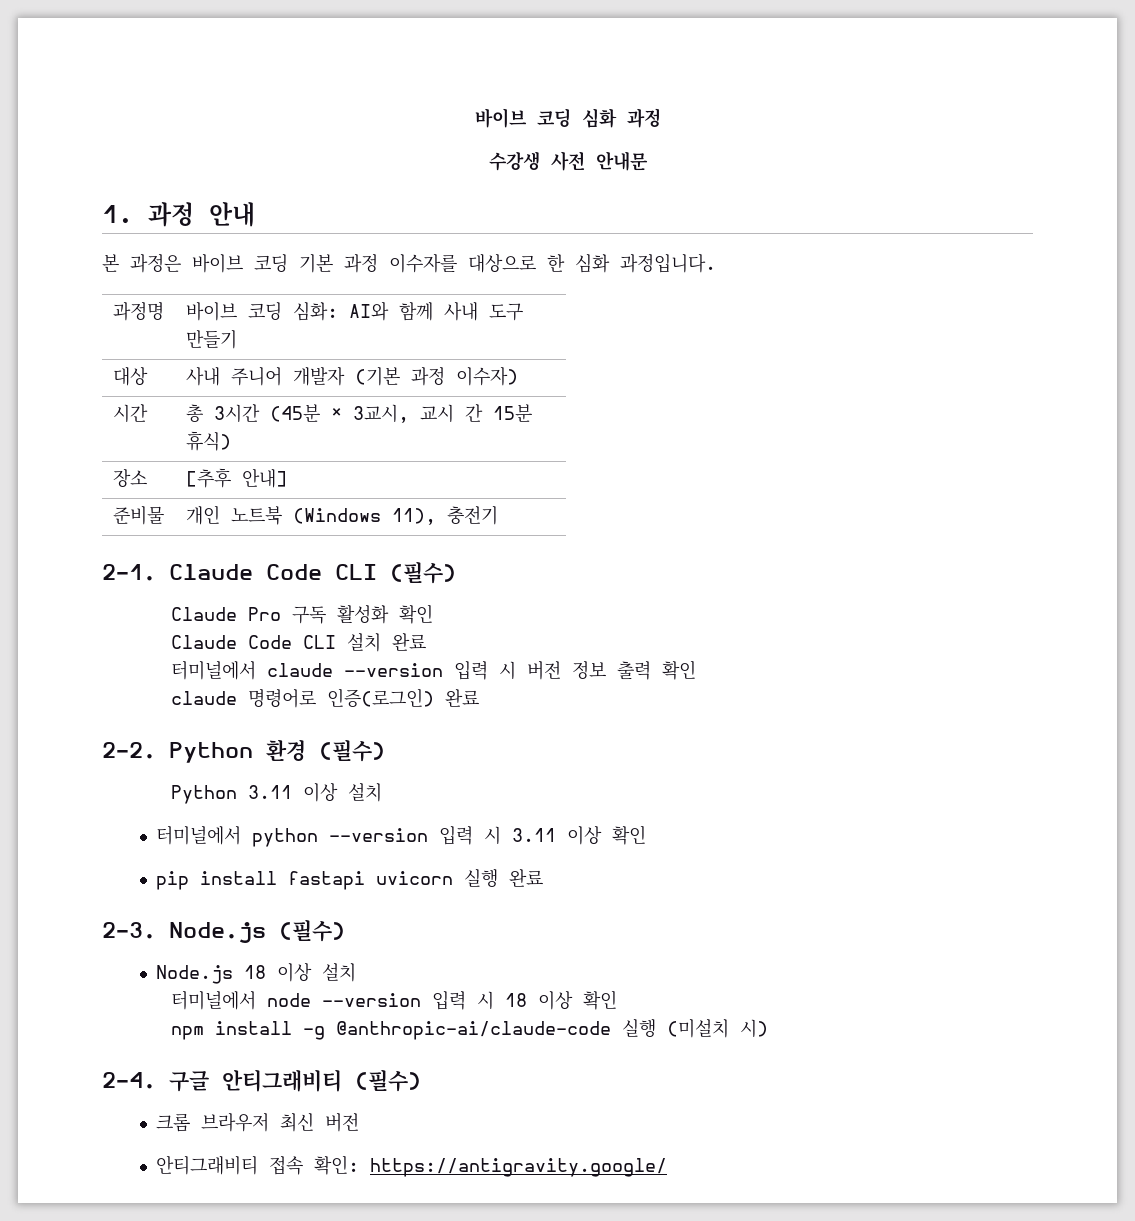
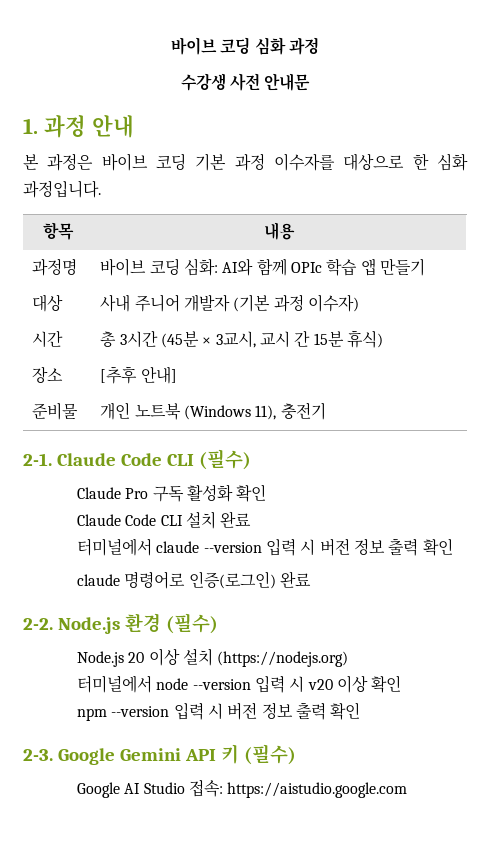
+ 항목 | 내용
- 과정명 | 바이브 코딩 심화: AI와 함께 사내 도구 만들기
+ 과정명 | 바이브 코딩 심화: AI와 함께 OPIc 학습 앱 만들기
- Python 환경 (필수)
+ Node.js 환경 (필수)
- Python 3.11 이상 설치
- 터미널에서 python --version 입력 시 3.11 이상 확인
- pip install fastapi uvicorn 실행 완료
- 2-3. Node.js (필수)
- Node.js 18 이상 설치
+ Node.js 20 이상 설치 (https://nodejs.org)
- 터미널에서 node --version 입력 시 18 이상 확인
+ 터미널에서 node --version 입력 시 v20 이상 확인
- npm install -g @anthropic-ai/claude-code 실행 (미설치 시)
- 2-4. 구글 안티그래비티 (필수)
- 크롬 브라우저 최신 버전
- 안티그래비티 접속 확인: https://antigravity.google/
+ npm --version 입력 시 버전 정보 출력 확인
+ 2-3. Google Gemini API 키 (필수)
+ Google AI Studio 접속: https://aistudio.google.com

